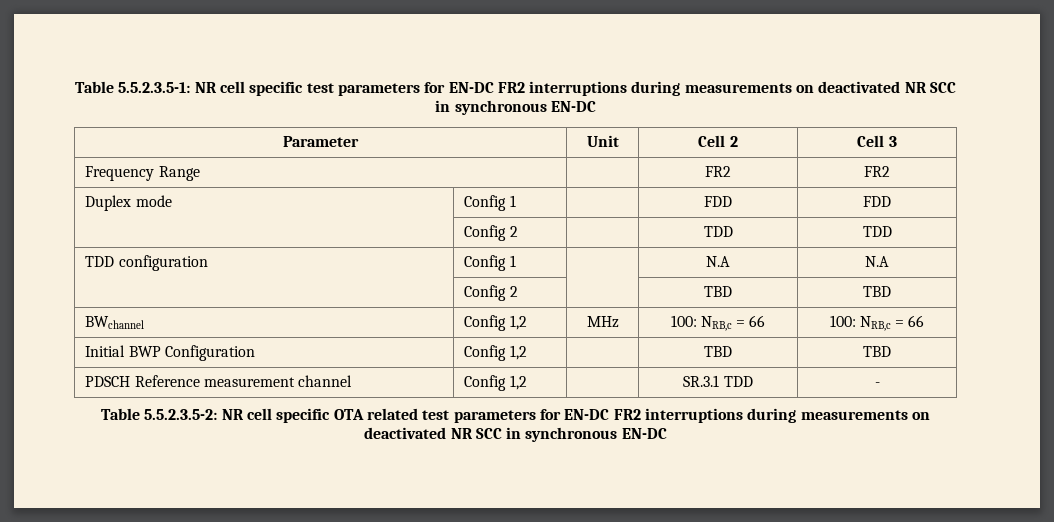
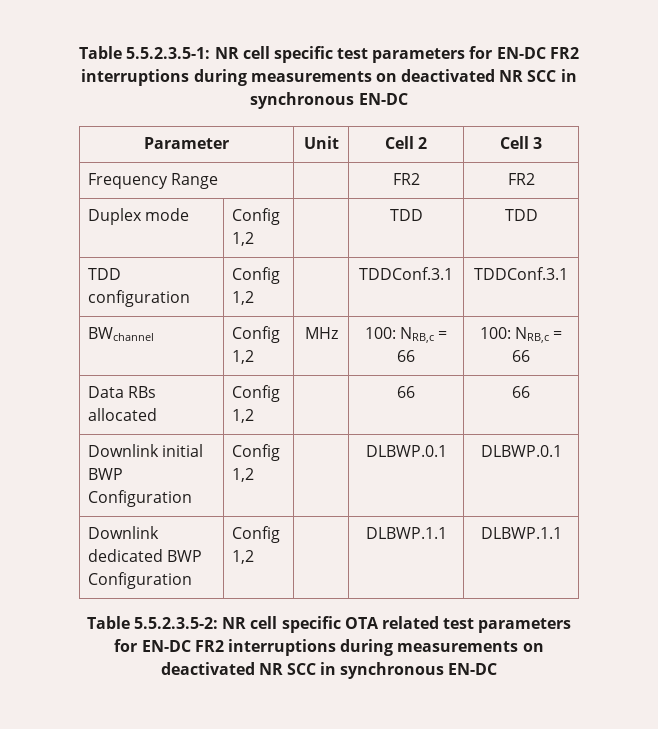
- Duplex mode | Config 1 | | FDD | FDD
- | Config 2 | | TDD | TDD
+ Duplex mode | Config 1,2 | | TDD | TDD
- TDD configuration | Config 1 | | N.A | N.A
- | Config 2 | | TBD | TBD
+ TDD configuration | Config 1,2 | | TDDConf.3.1 | TDDConf.3.1
- Initial BWP Configuration | Config 1,2 | | TBD | TBD
- PDSCH Reference measurement channel | Config 1,2 | | SR.3.1 TDD | -
+ Data RBs allocated | Config 1,2 | | 66 | 66
+ Downlink initial BWP Configuration | Config 1,2 | | DLBWP.0.1 | DLBWP.0.1
+ Downlink dedicated BWP Configuration | Config 1,2 | | DLBWP.1.1 | DLBWP.1.1

